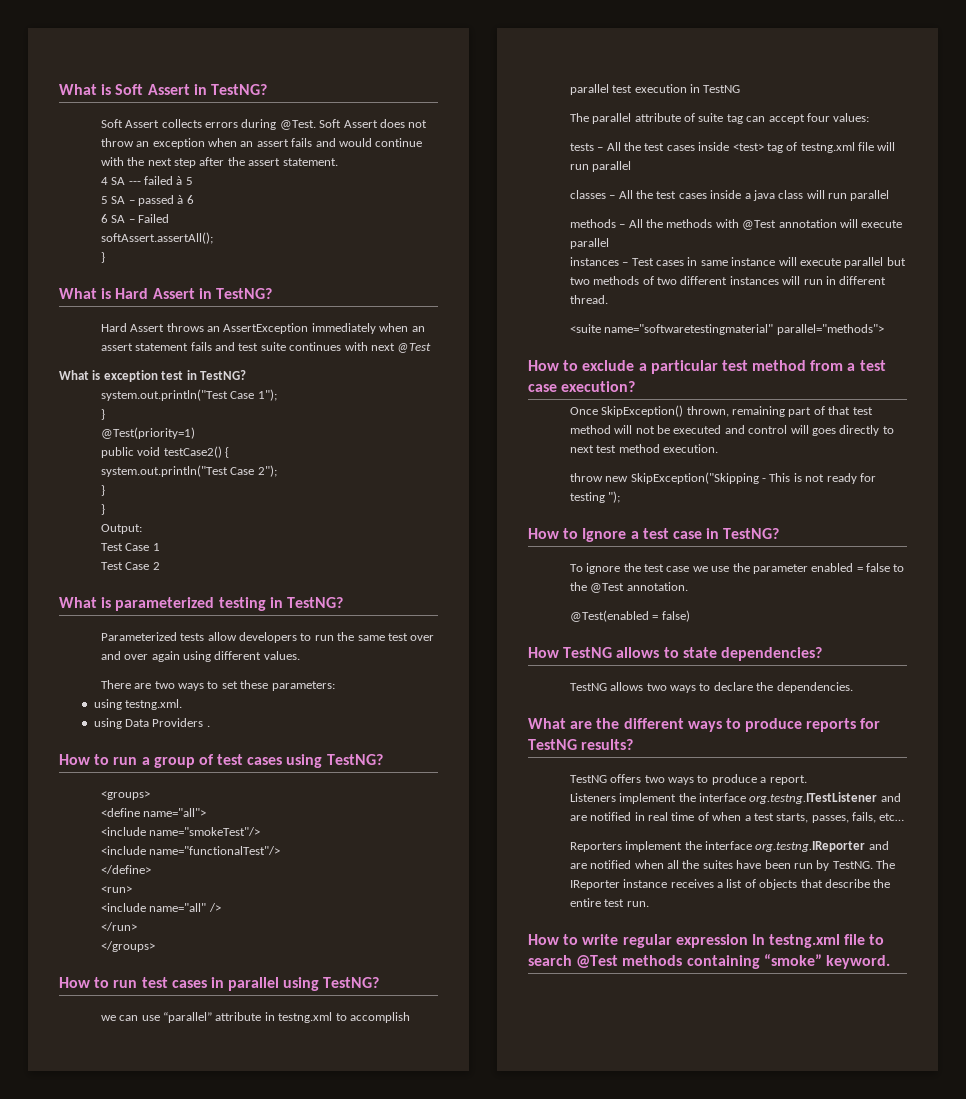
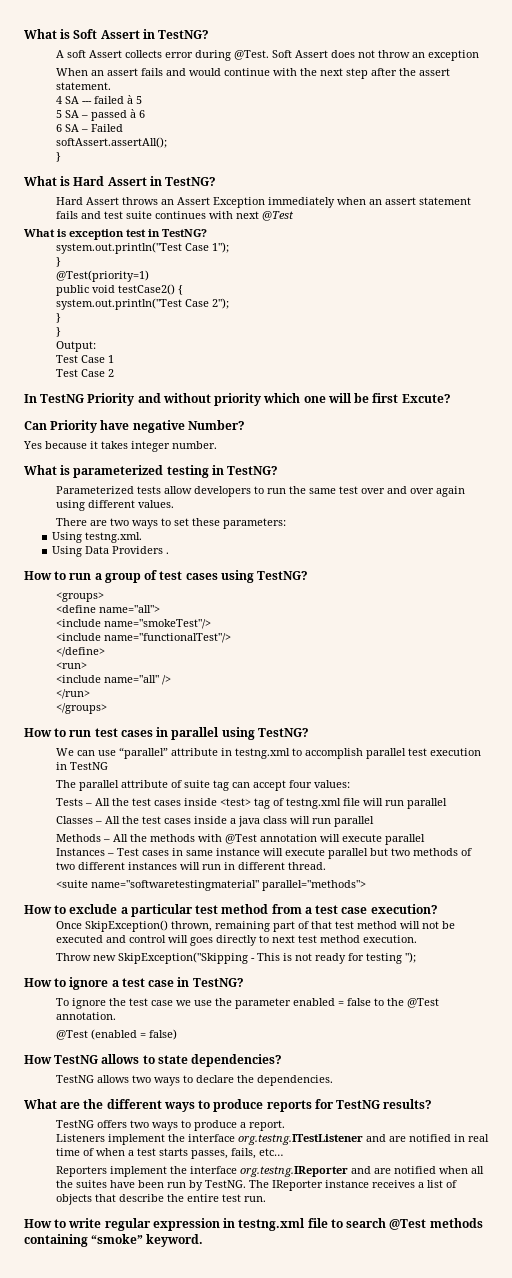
- Soft Assert collects errors during @Test.
+ A soft Assert collects error during @Test.
- Soft Assert does not throw an exception when an assert fails and would continue with the next step after the assert statement.
+ Soft Assert does not throw an exception
+ When an assert fails and would continue with the next step after the assert statement.
- Hard Assert throws an AssertException immediately when an assert statement fails and test suite continues with next @Test
+ Hard Assert throws an Assert Exception immediately when an assert statement fails and test suite continues with next @Test
+ In TestNG Priority and without priority which one will be first Excute?
+ Can Priority have negative Number?
+ Yes because it takes integer number.
- using testng.xml.
+ Using testng.xml.
- using Data Providers .
+ Using Data Providers .
- we can use “parallel” attribute in testng.xml to accomplish parallel test execution in TestNG
+ We can use “parallel” attribute in testng.xml to accomplish parallel test execution in TestNG
- tests – All the test cases inside <test> tag of testng.xml file will run parallel
+ Tests – All the test cases inside <test> tag of testng.xml file will run parallel
- classes – All the test cases inside a java class will run parallel
+ Classes – All the test cases inside a java class will run parallel
- methods – All the methods with @Test annotation will execute parallel
+ Methods – All the methods with @Test annotation will execute parallel
- instances – Test cases in same instance will execute parallel but two methods of two different instances will run in different thread.
+ Instances – Test cases in same instance will execute parallel but two methods of two different instances will run in different thread.
- throw new SkipException("Skipping - This is not ready for testing ");
+ Throw new SkipException("Skipping - This is not ready for testing ");
- How to Ignore a test case in TestNG?
+ How to ignore a test case in TestNG?
- @Test(enabled = false)
+ @Test (enabled = false)
- Listeners implement the interface org.testng.ITestListener and are notified in real time of when a test starts, passes, fails, etc…
+ Listeners implement the interface org.testng.ITestListener and are notified in real time of when a test starts passes, fails, etc…
- How to write regular expression In testng.xml file to search @Test methods containing “smoke” keyword.
+ How to write regular expression in testng.xml file to search @Test methods containing “smoke” keyword.

